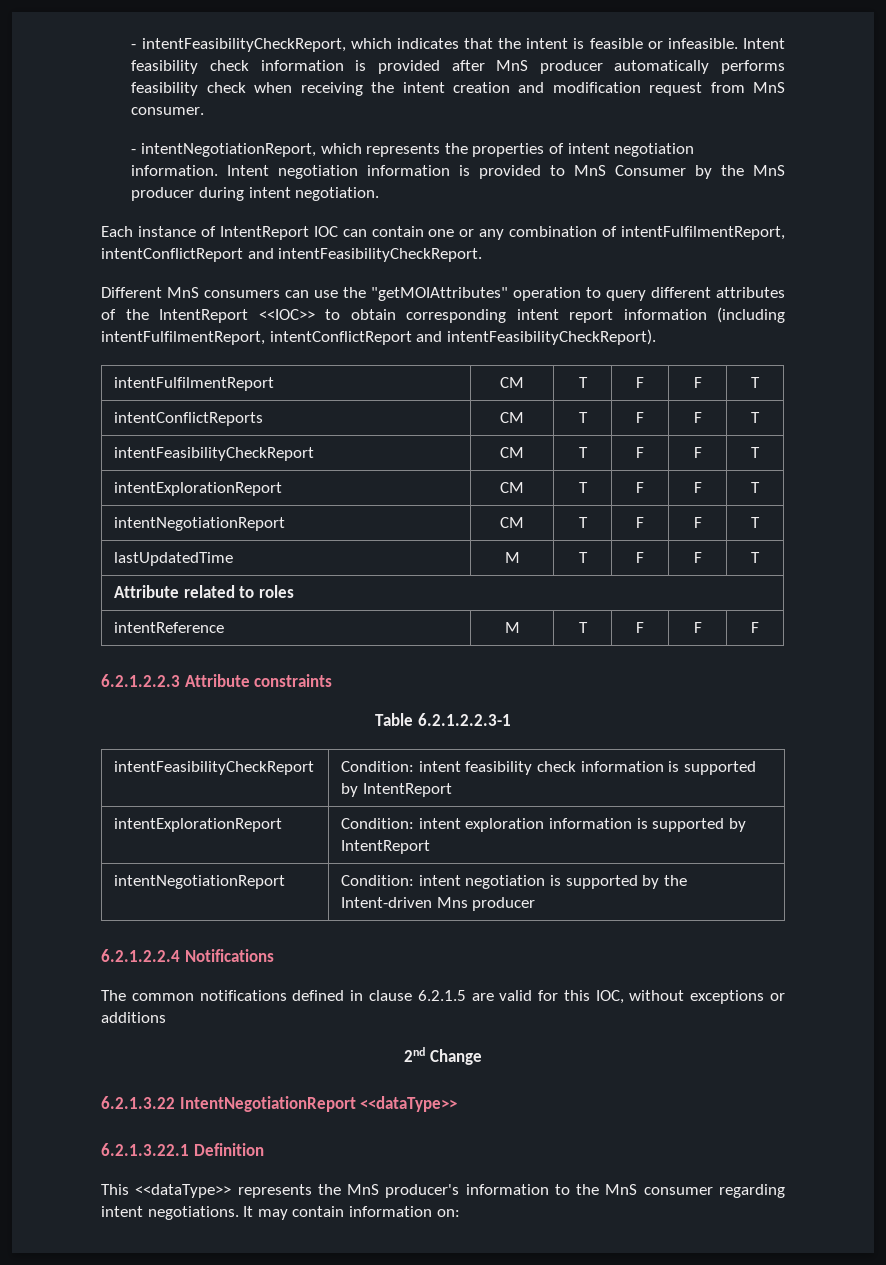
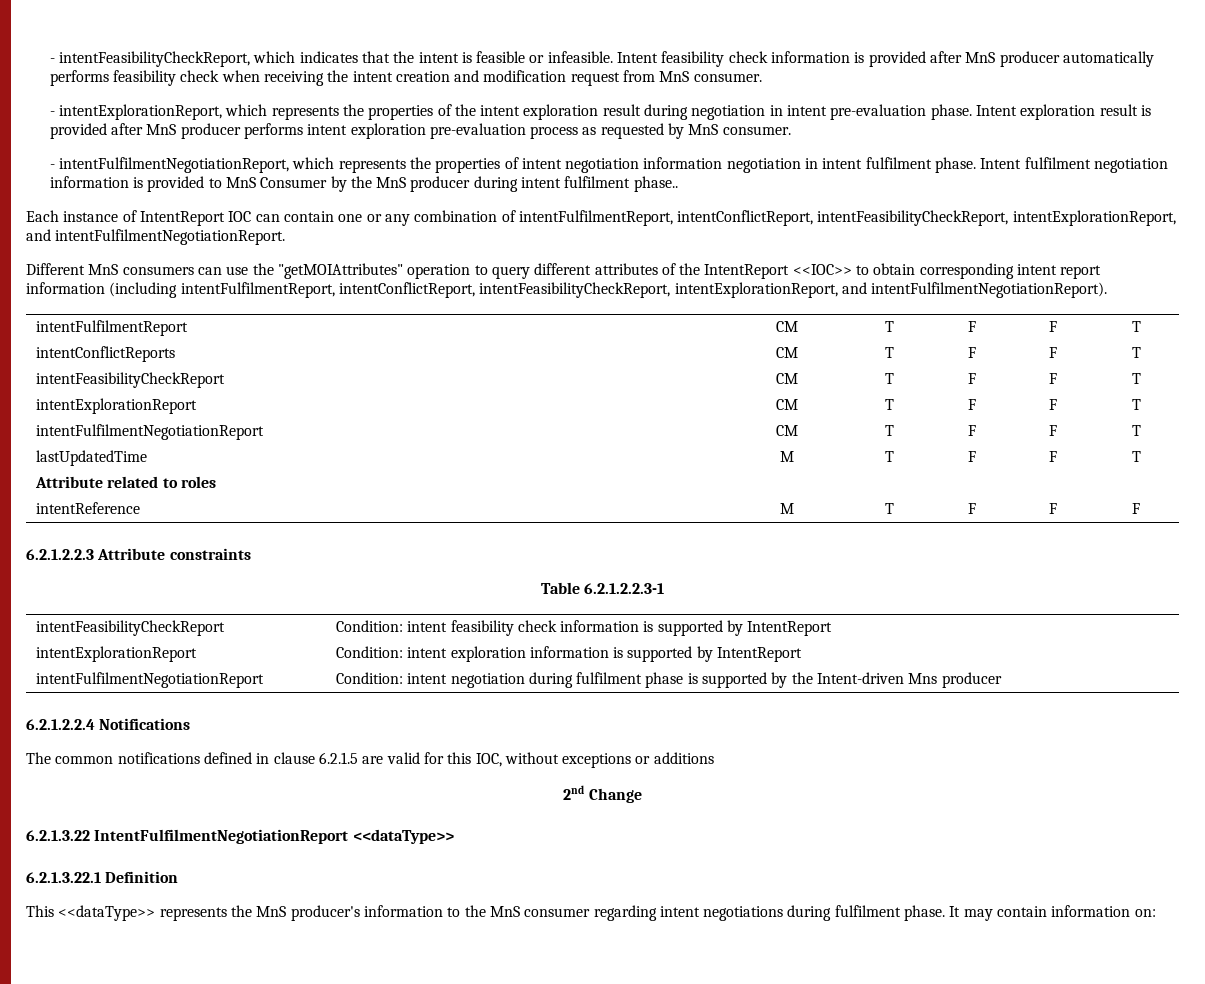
- - intentNegotiationReport, which represents the properties of intent negotiation information. Intent negotiation information is provided to MnS Consumer by the MnS producer during intent negotiation.
+ - intentExplorationReport, which represents the properties of the intent exploration result during negotiation in intent pre-evaluation phase. Intent exploration result is provided after MnS producer performs intent exploration pre-evaluation process as requested by MnS consumer.
+ - intentFulfilmentNegotiationReport, which represents the properties of intent negotiation information negotiation in intent fulfilment phase. Intent fulfilment negotiation information is provided to MnS Consumer by the MnS producer during intent fulfilment phase..
- Each instance of IntentReport IOC can contain one or any combination of intentFulfilmentReport, intentConflictReport and intentFeasibilityCheckReport.
+ Each instance of IntentReport IOC can contain one or any combination of intentFulfilmentReport, intentConflictReport, intentFeasibilityCheckReport, intentExplorationReport, and intentFulfilmentNegotiationReport.
- Different MnS consumers can use the "getMOIAttributes" operation to query different attributes of the IntentReport <<IOC>> to obtain corresponding intent report information (including intentFulfilmentReport, intentConflictReport and intentFeasibilityCheckReport).
+ Different MnS consumers can use the "getMOIAttributes" operation to query different attributes of the IntentReport <<IOC>> to obtain corresponding intent report information (including intentFulfilmentReport, intentConflictReport, intentFeasibilityCheckReport, intentExplorationReport, and intentFulfilmentNegotiationReport).
- intentNegotiationReport | CM | T | F | F | T
+ intentFulfilmentNegotiationReport | CM | T | F | F | T
- intentNegotiationReport | Condition: intent negotiation is supported by the Intent-driven Mns producer
+ intentFulfilmentNegotiationReport | Condition: intent negotiation during fulfilment phase is supported by the Intent-driven Mns producer
- 6.2.1.3.22 IntentNegotiationReport <<dataType>>
+ 6.2.1.3.22 IntentFulfilmentNegotiationReport <<dataType>>
- This <<dataType>> represents the MnS producer's information to the MnS consumer regarding intent negotiations.
+ This <<dataType>> represents the MnS producer's information to the MnS consumer regarding intent negotiations during fulfilment phase.

